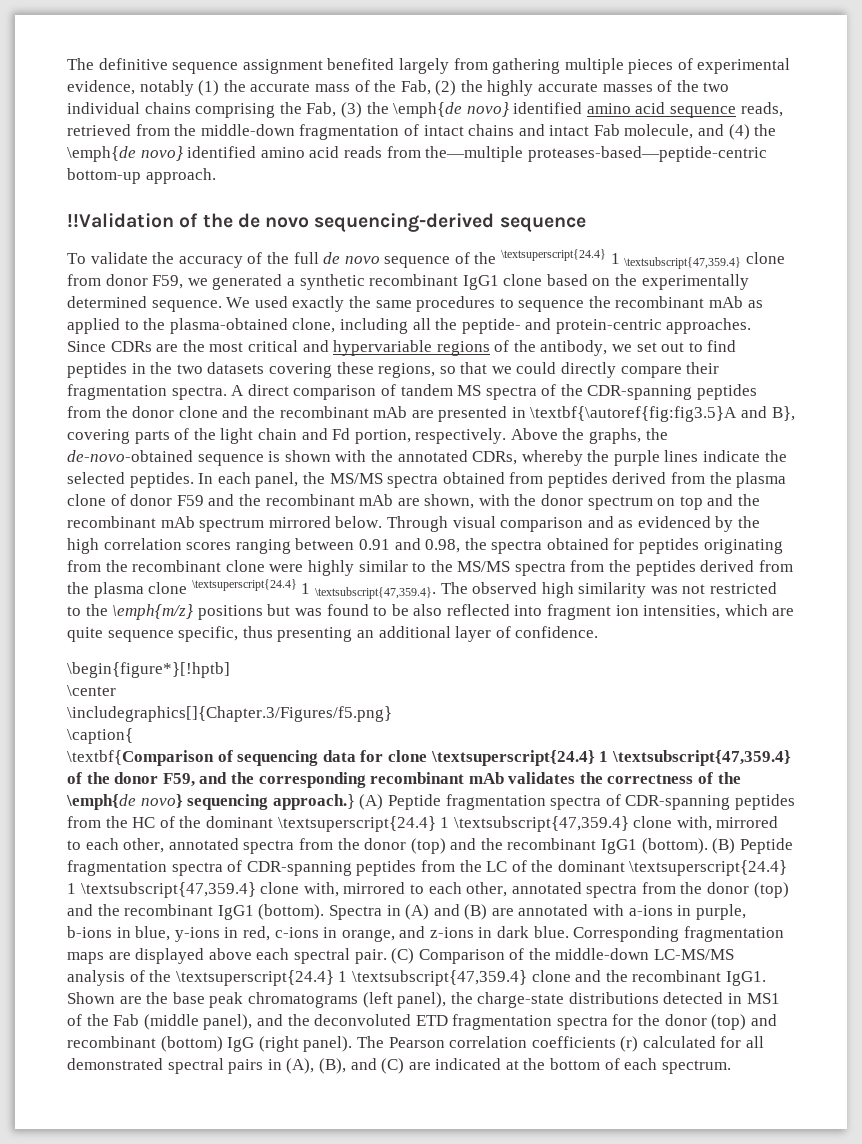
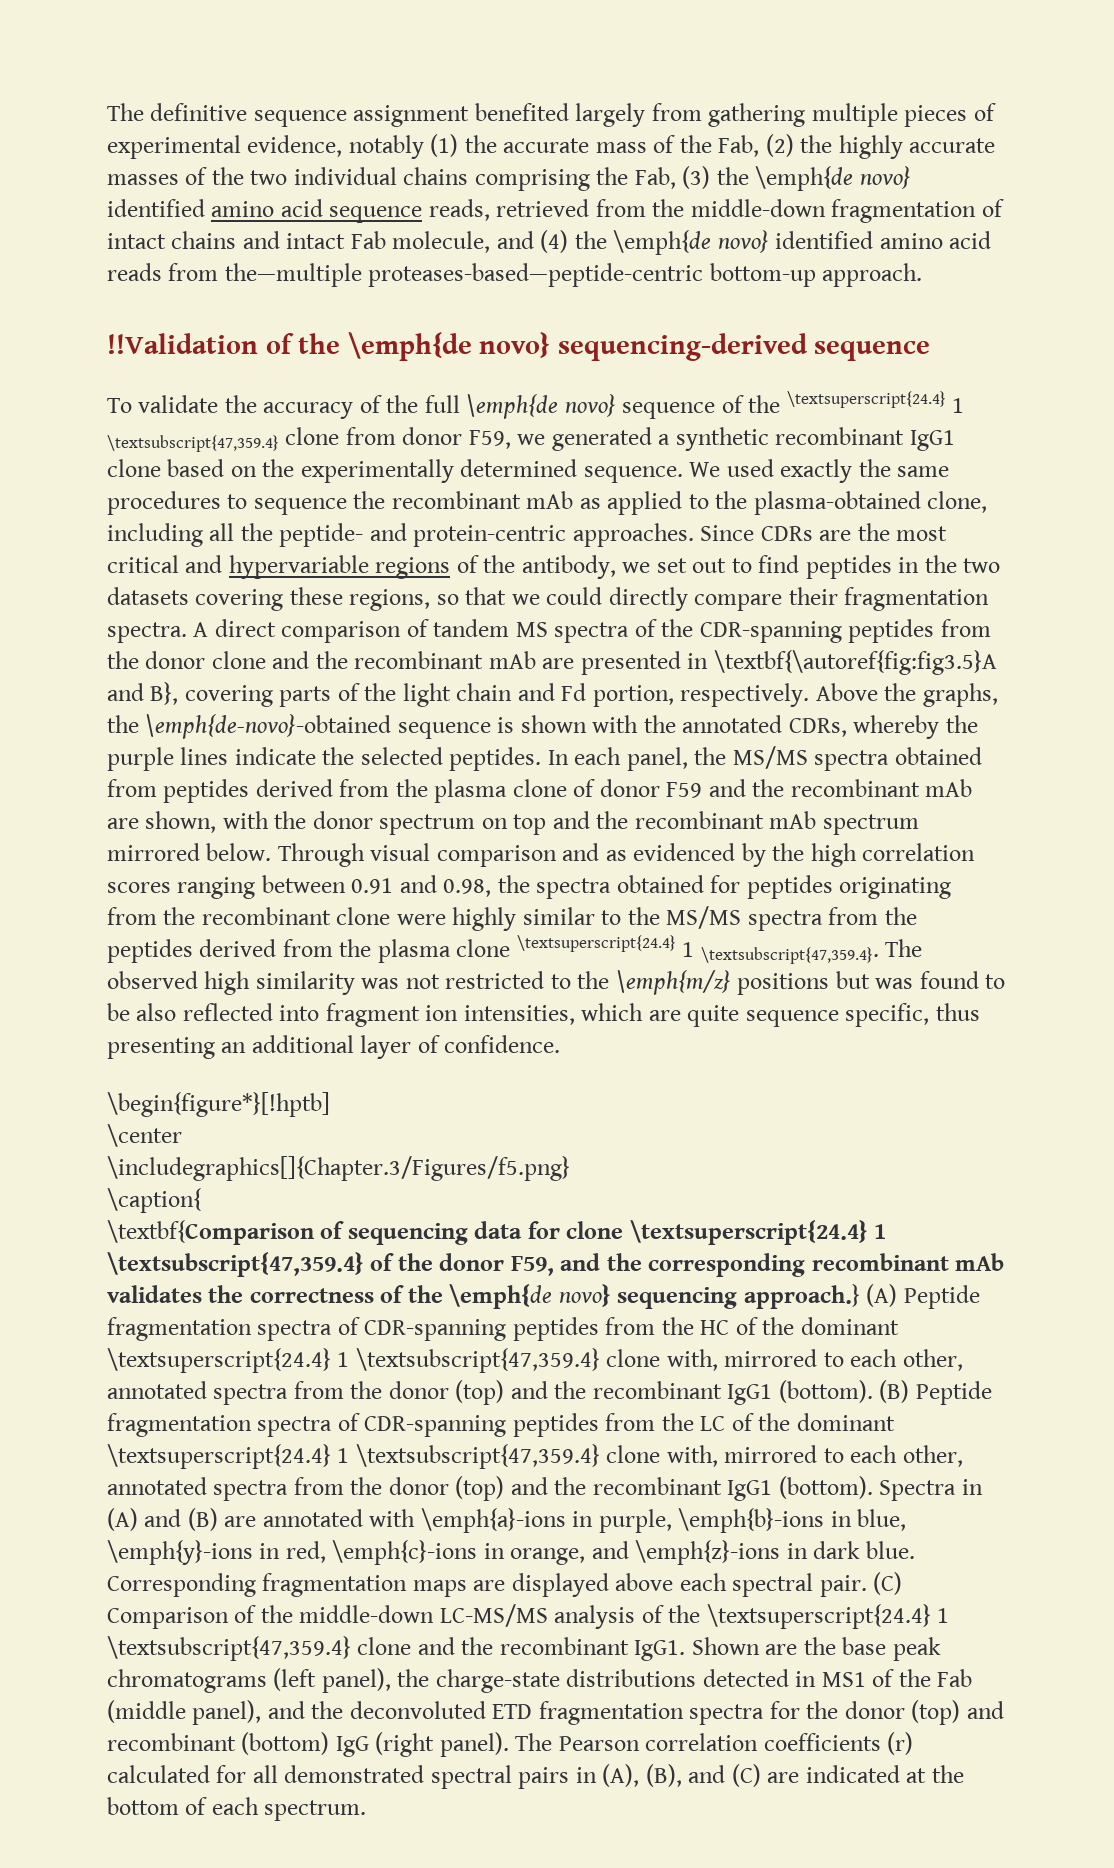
- !!Validation of the de novo sequencing-derived sequence
+ !!Validation of the \emph{de novo} sequencing-derived sequence
- To validate the accuracy of the full de novo sequence of the \textsuperscript{24.4} 1 \textsubscript{47,359.4} clone from donor F59, we generated a synthetic recombinant IgG1 clone based on the experimentally determined sequence.
+ To validate the accuracy of the full \emph{de novo} sequence of the \textsuperscript{24.4} 1 \textsubscript{47,359.4} clone from donor F59, we generated a synthetic recombinant IgG1 clone based on the experimentally determined sequence.
- Above the graphs, the de-novo-obtained sequence is shown with the annotated CDRs, whereby the purple lines indicate the selected peptides.
+ Above the graphs, the \emph{de-novo}-obtained sequence is shown with the annotated CDRs, whereby the purple lines indicate the selected peptides.
- Spectra in (A) and (B) are annotated with a-ions in purple, b-ions in blue, y-ions in red, c-ions in orange, and z-ions in dark blue.
+ Spectra in (A) and (B) are annotated with \emph{a}-ions in purple, \emph{b}-ions in blue, \emph{y}-ions in red, \emph{c}-ions in orange, and \emph{z}-ions in dark blue.

